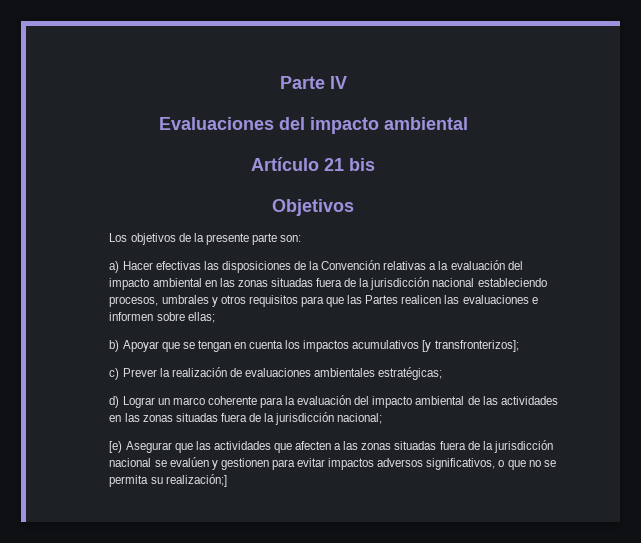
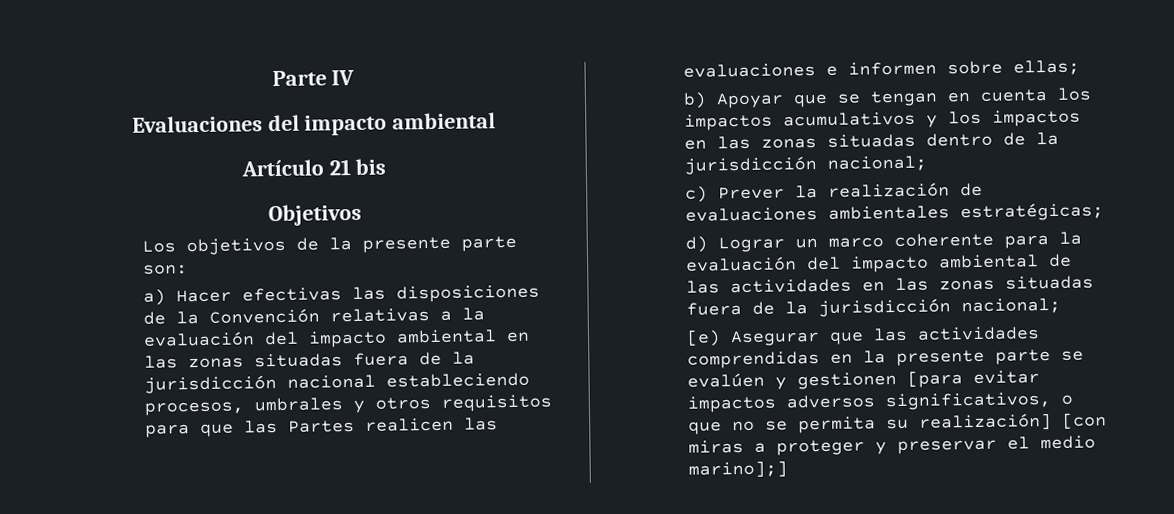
- b) Apoyar que se tengan en cuenta los impactos acumulativos [y transfronterizos];
+ b) Apoyar que se tengan en cuenta los impactos acumulativos y los impactos en las zonas situadas dentro de la jurisdicción nacional;
- [e) Asegurar que las actividades que afecten a las zonas situadas fuera de la jurisdicción nacional se evalúen y gestionen para evitar impactos adversos significativos, o que no se permita su realización;]
+ [e) Asegurar que las actividades comprendidas en la presente parte se evalúen y gestionen [para evitar impactos adversos significativos, o que no se permita su realización] [con miras a proteger y preservar el medio marino];]

